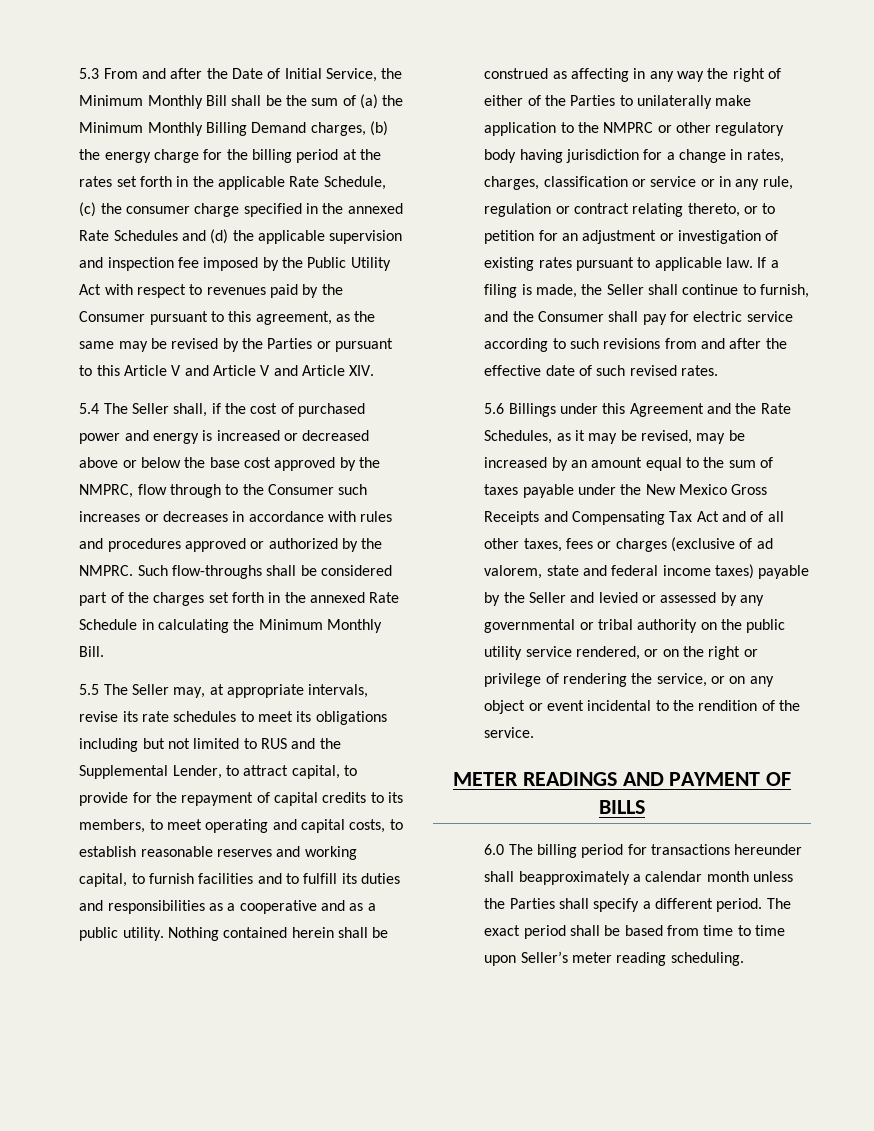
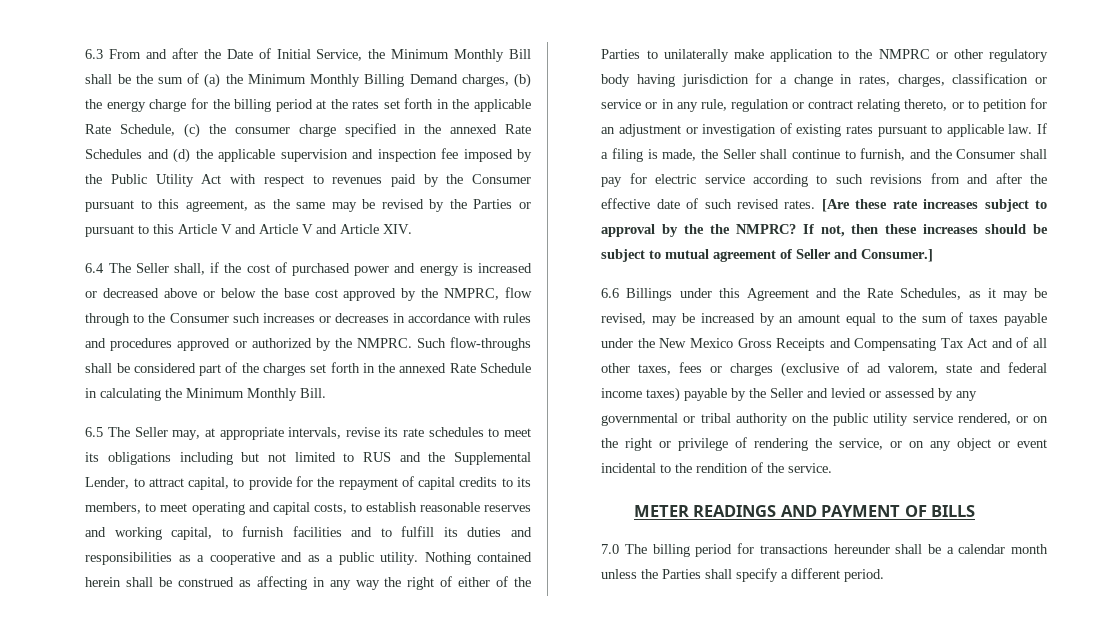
- 5.3 From and after the Date of Initial Service, the Minimum Monthly Bill shall be the sum of (a) the Minimum Monthly Billing Demand charges, (b) the energy charge for the billing period at the rates set forth in the applicable Rate Schedule, (c) the consumer charge specified in the annexed Rate Schedules and (d) the applicable supervision and inspection fee imposed by the Public Utility Act with respect to revenues paid by the Consumer pursuant to this agreement, as the same may be revised by the Parties or pursuant to this Article V and Article V and Article XIV.
+ 6.3 From and after the Date of Initial Service, the Minimum Monthly Bill shall be the sum of (a) the Minimum Monthly Billing Demand charges, (b) the energy charge for the billing period at the rates set forth in the applicable Rate Schedule, (c) the consumer charge specified in the annexed Rate Schedules and (d) the applicable supervision and inspection fee imposed by the Public Utility Act with respect to revenues paid by the Consumer pursuant to this agreement, as the same may be revised by the Parties or pursuant to this Article V and Article V and Article XIV.
- 5.4 The Seller shall, if the cost of purchased power and energy is increased or decreased above or below the base cost approved by the NMPRC, flow through to the Consumer such increases or decreases in accordance with rules and procedures approved or authorized by the NMPRC.
+ 6.4 The Seller shall, if the cost of purchased power and energy is increased or decreased above or below the base cost approved by the NMPRC, flow through to the Consumer such increases or decreases in accordance with rules and procedures approved or authorized by the NMPRC.
- 5.5 The Seller may, at appropriate intervals, revise its rate schedules to meet its obligations including but not limited to RUS and the Supplemental Lender, to attract capital, to provide for the repayment of capital credits to its members, to meet operating and capital costs, to establish reasonable reserves and working capital, to furnish facilities and to fulfill its duties and responsibilities as a cooperative and as a public utility.
+ 6.5 The Seller may, at appropriate intervals, revise its rate schedules to meet its obligations including but not limited to RUS and the Supplemental Lender, to attract capital, to provide for the repayment of capital credits to its members, to meet operating and capital costs, to establish reasonable reserves and working capital, to furnish facilities and to fulfill its duties and responsibilities as a cooperative and as a public utility.
- If a filing is made, the Seller shall continue to furnish, and the Consumer shall pay for electric service according to such revisions from and after the effective date of such revised rates.
- 5.6 Billings under this Agreement and the Rate Schedules, as it may be revised, may be increased by an amount equal to the sum of taxes payable under the New Mexico Gross Receipts and Compensating Tax Act and of all other taxes, fees or charges (exclusive of ad valorem, state and federal income taxes) payable by the Seller and levied or assessed by any governmental or tribal authority on the public utility service rendered, or on the right or privilege of rendering the service, or on any object or event incidental to the rendition of the service.
+ If a filing is made, the Seller shall continue to furnish, and the Consumer shall pay for electric service according to such revisions from and after the effective date of such revised rates. [Are these rate increases subject to approval by the the NMPRC? If not, then these increases should be subject to mutual agreement of Seller and Consumer.]
+ 6.6 Billings under this Agreement and the Rate Schedules, as it may be revised, may be increased by an amount equal to the sum of taxes payable under the New Mexico Gross Receipts and Compensating Tax Act and of all other taxes, fees or charges (exclusive of ad valorem, state and federal income taxes) payable by the Seller and levied or assessed by any governmental or tribal authority on the public utility service rendered, or on the right or privilege of rendering the service, or on any object or event incidental to the rendition of the service.
- 6.0 The billing period for transactions hereunder shall beapproximately a calendar month unless the Parties shall specify a different period. The exact period shall be based from time to time upon Seller’s meter reading scheduling.
+ 7.0 The billing period for transactions hereunder shall be a calendar month unless the Parties shall specify a different period.

